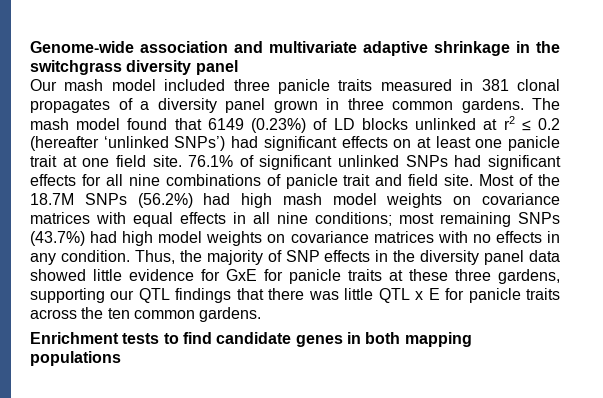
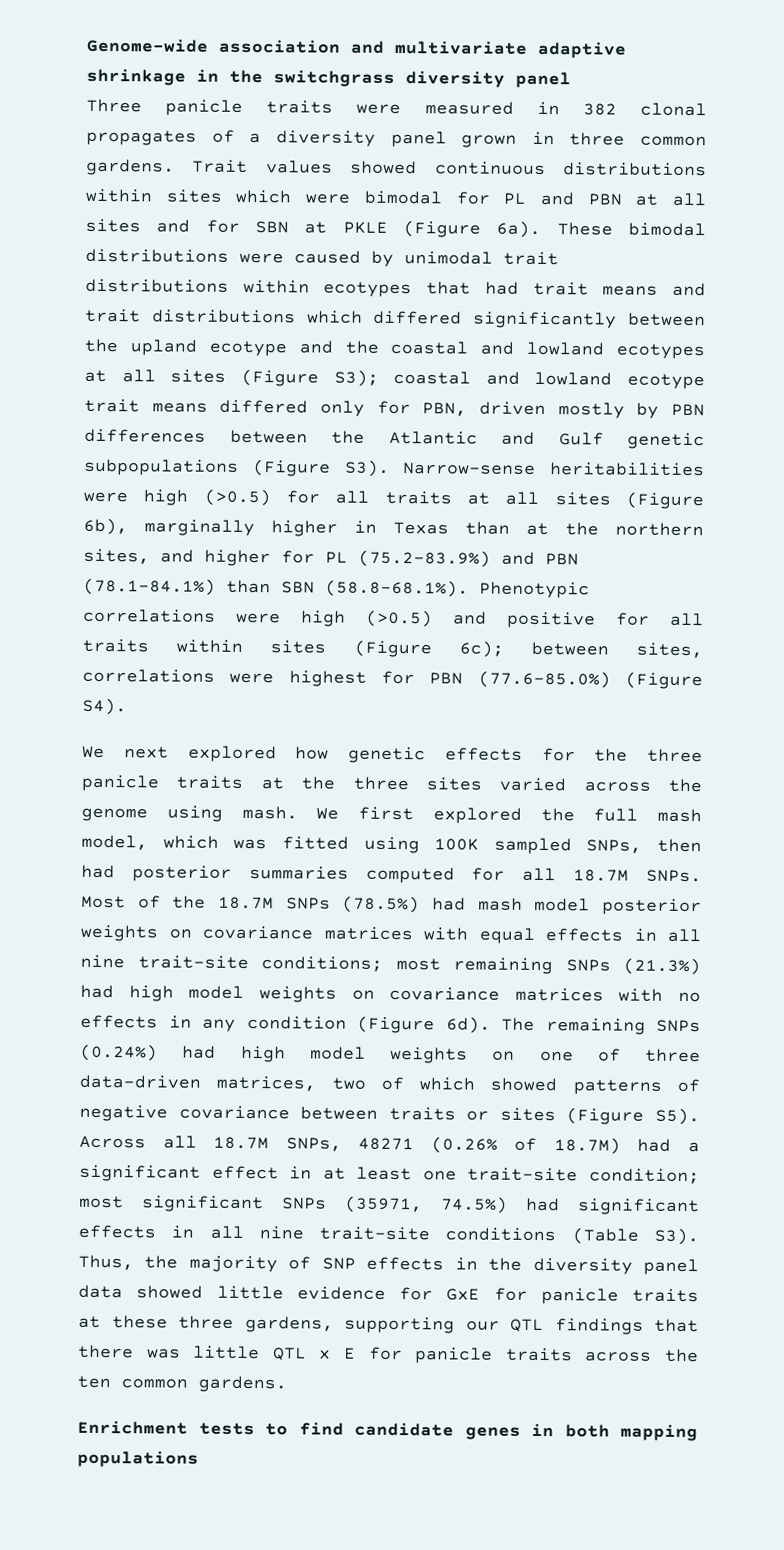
- Our mash model included three panicle traits measured in 381 clonal propagates of a diversity panel grown in three common gardens.
+ Three panicle traits were measured in 382 clonal propagates of a diversity panel grown in three common gardens.
- The mash model found that 6149 (0.23%) of LD blocks unlinked at r2 ≤ 0.2 (hereafter ‘unlinked SNPs’) had significant effects on at least one panicle trait at one field site. 76.1% of significant unlinked SNPs had significant effects for all nine combinations of panicle trait and field site.
+ Trait values showed continuous distributions within sites which were bimodal for PL and PBN at all sites and for SBN at PKLE (Figure 6a). These bimodal distributions were caused by unimodal trait distributions within ecotypes that had trait means and trait distributions which differed significantly between the upland ecotype and the coastal and lowland ecotypes at all sites (Figure S3); coastal and lowland ecotype trait means differed only for PBN, driven mostly by PBN differences between the Atlantic and Gulf genetic subpopulations (Figure S3). Narrow-sense heritabilities were high (>0.5) for all traits at all sites (Figure 6b), marginally higher in Texas than at the northern sites, and higher for PL (75.2-83.9%) and PBN (78.1-84.1%) than SBN (58.8-68.1%). Phenotypic correlations were high (>0.5) and positive for all traits within sites (Figure 6c); between sites, correlations were highest for PBN (77.6-85.0%) (Figure S4).
+ We next explored how genetic effects for the three panicle traits at the three sites varied across the genome using mash. We first explored the full mash model, which was fitted using 100K sampled SNPs, then had posterior summaries computed for all 18.7M SNPs.
- Most of the 18.7M SNPs (56.2%) had high mash model weights on covariance matrices with equal effects in all nine conditions;
+ Most of the 18.7M SNPs (78.5%) had mash model posterior weights on covariance matrices with equal effects in all nine trait-site conditions;
- most remaining SNPs (43.7%) had high model weights on covariance matrices with no effects in any condition. Thus, the majority of SNP effects in the diversity panel data showed little evidence for GxE for panicle traits at these three gardens, supporting our QTL findings that there was little QTL x E for panicle traits across the ten common gardens.
+ most remaining SNPs (21.3%) had high model weights on covariance matrices with no effects in any condition (Figure 6d). The remaining SNPs (0.24%) had high model weights on one of three data-driven matrices, two of which showed patterns of negative covariance between traits or sites (Figure S5). Across all 18.7M SNPs, 48271 (0.26% of 18.7M) had a significant effect in at least one trait-site condition; most significant SNPs (35971, 74.5%) had significant effects in all nine trait-site conditions (Table S3). Thus, the majority of SNP effects in the diversity panel data showed little evidence for GxE for panicle traits at these three gardens, supporting our QTL findings that there was little QTL x E for panicle traits across the ten common gardens.

